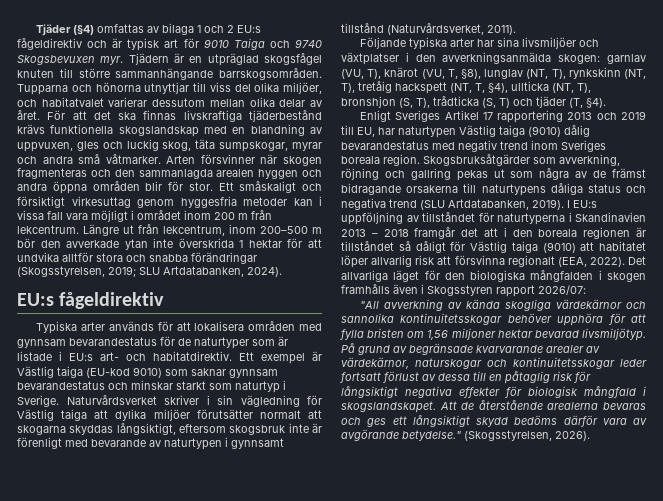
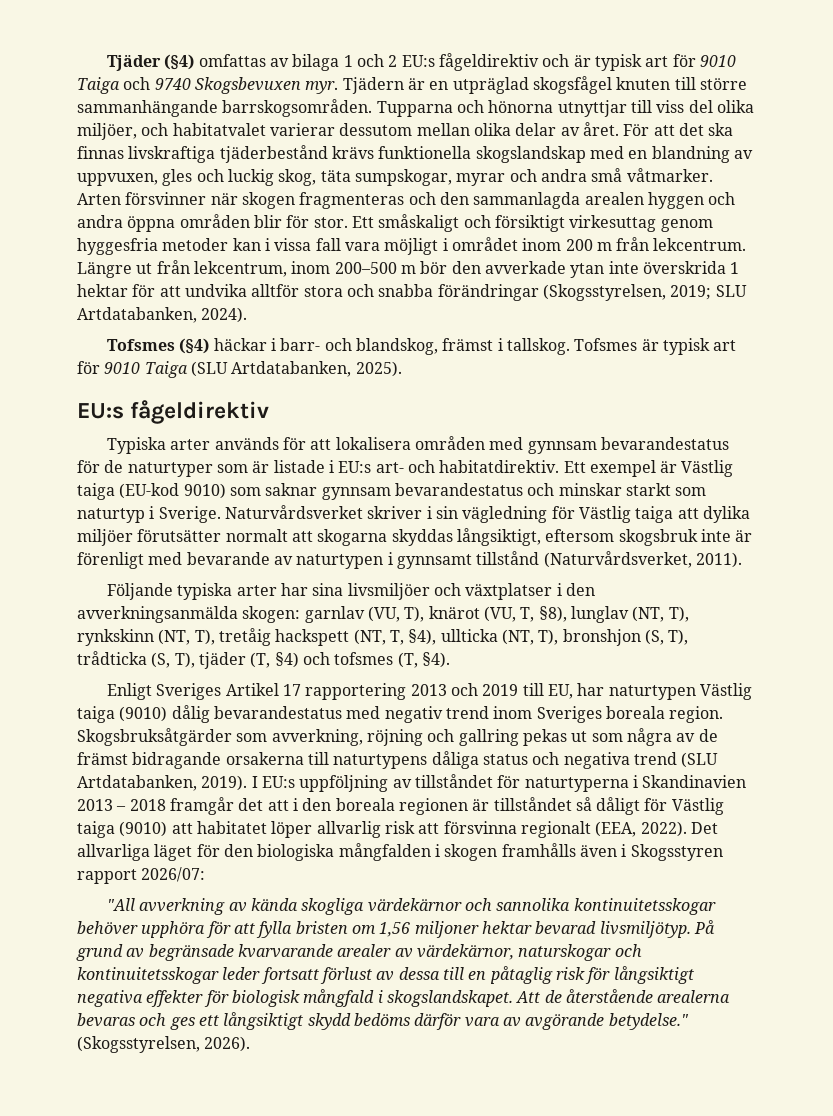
+ Tofsmes (§4) häckar i barr- och blandskog, främst i tallskog. Tofsmes är typisk art för 9010 Taiga (SLU Artdatabanken, 2025).
- Följande typiska arter har sina livsmiljöer och växtplatser i den avverkningsanmälda skogen: garnlav (VU, T), knärot (VU, T, §8), lunglav (NT, T), rynkskinn (NT, T), tretåig hackspett (NT, T, §4), ullticka (NT, T), bronshjon (S, T), trådticka (S, T) och tjäder (T, §4).
+ Följande typiska arter har sina livsmiljöer och växtplatser i den avverkningsanmälda skogen: garnlav (VU, T), knärot (VU, T, §8), lunglav (NT, T), rynkskinn (NT, T), tretåig hackspett (NT, T, §4), ullticka (NT, T), bronshjon (S, T), trådticka (S, T), tjäder (T, §4) och tofsmes (T, §4).

